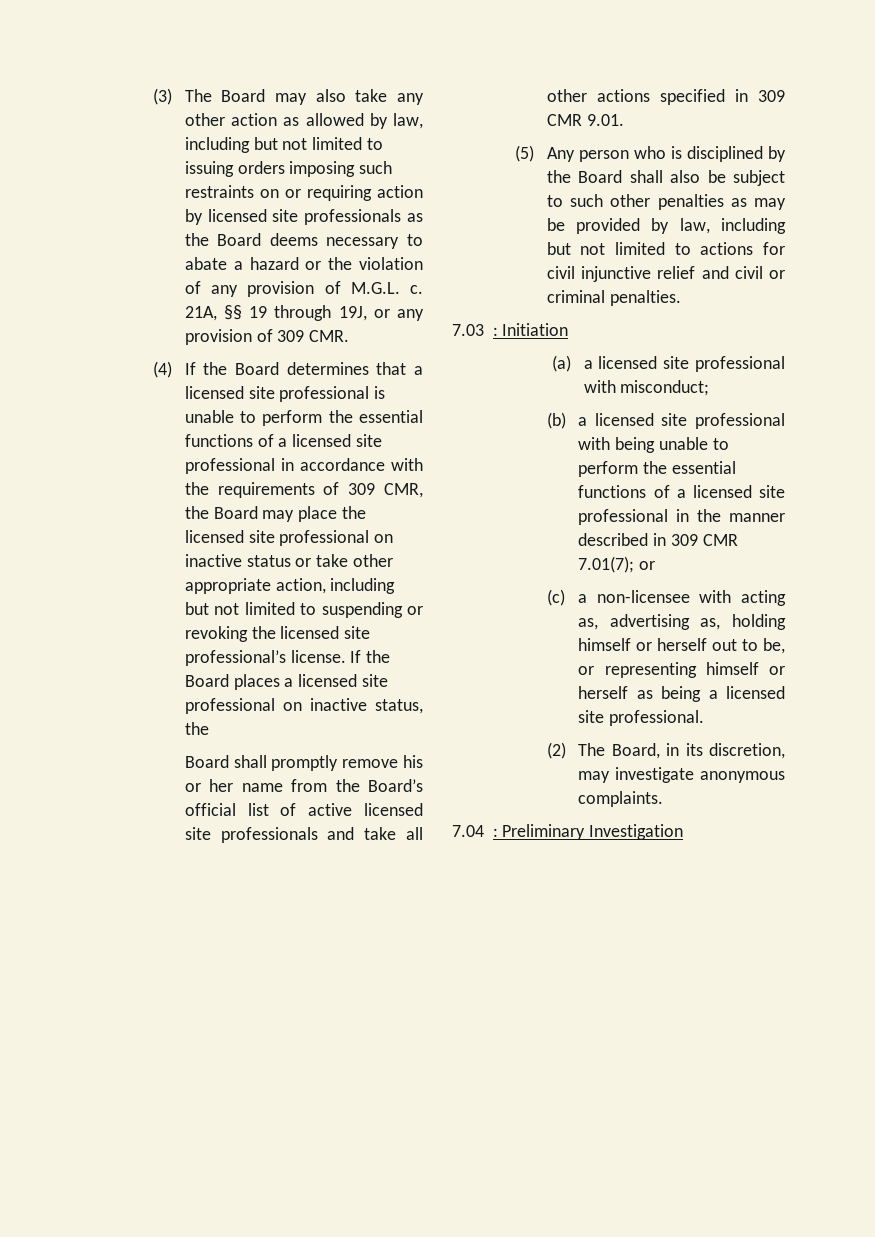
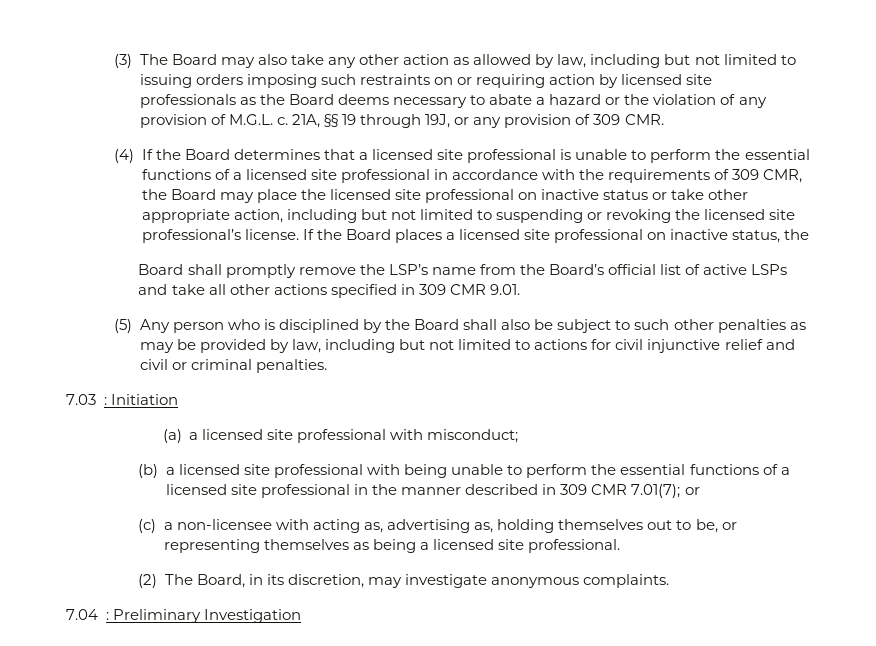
- Board shall promptly remove his or her name from the Board’s official list of active licensed site professionals and take all other actions specified in 309 CMR 9.01.
+ Board shall promptly remove the LSP’s name from the Board’s official list of active LSPs and take all other actions specified in 309 CMR 9.01.
- (c) a non-licensee with acting as, advertising as, holding himself or herself out to be, or representing himself or herself as being a licensed site professional.
+ (c) a non-licensee with acting as, advertising as, holding themselves out to be, or representing themselves as being a licensed site professional.

